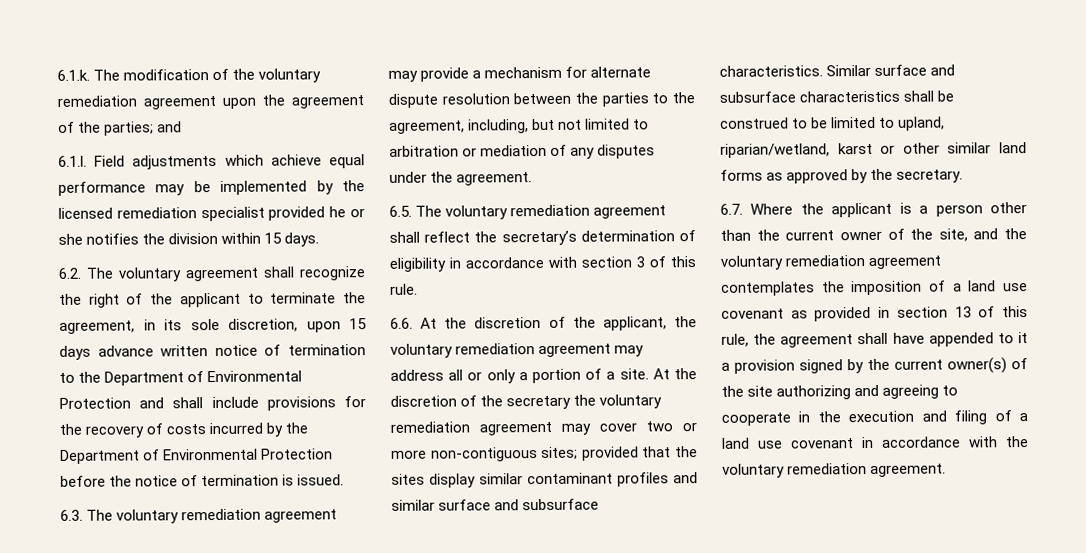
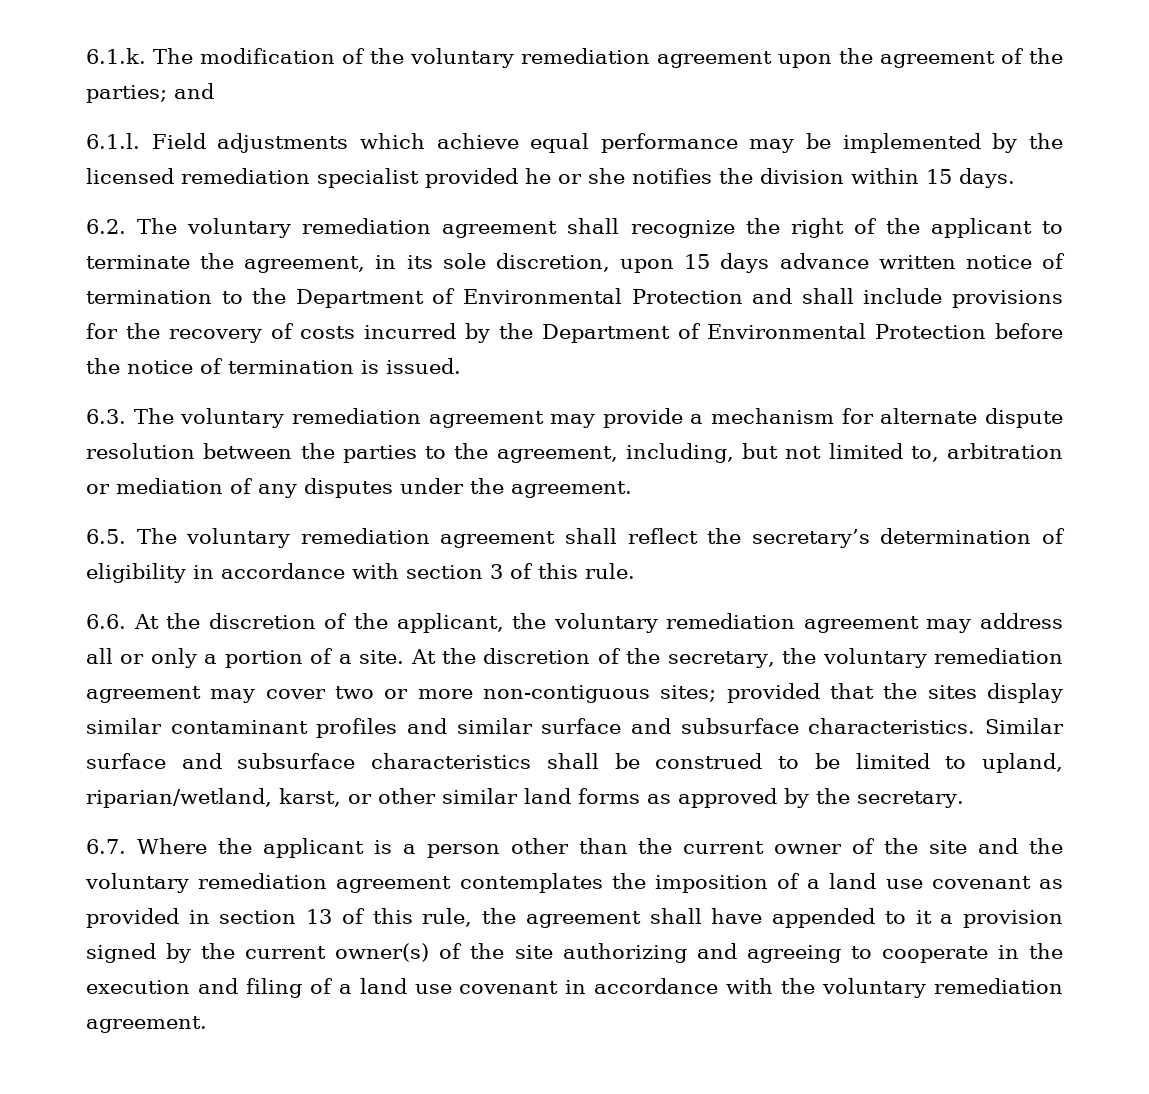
- 6.2. The voluntary agreement shall recognize the right of the applicant to terminate the agreement, in its sole discretion, upon 15 days advance written notice of termination to the Department of Environmental Protection and shall include provisions for the recovery of costs incurred by the Department of Environmental Protection before the notice of termination is issued.
+ 6.2. The voluntary remediation agreement shall recognize the right of the applicant to terminate the agreement, in its sole discretion, upon 15 days advance written notice of termination to the Department of Environmental Protection and shall include provisions for the recovery of costs incurred by the Department of Environmental Protection before the notice of termination is issued.
- 6.3. The voluntary remediation agreement may provide a mechanism for alternate dispute resolution between the parties to the agreement, including, but not limited to arbitration or mediation of any disputes under the agreement.
+ 6.3. The voluntary remediation agreement may provide a mechanism for alternate dispute resolution between the parties to the agreement, including, but not limited to, arbitration or mediation of any disputes under the agreement.
- At the discretion of the secretary the voluntary remediation agreement may cover two or more non-contiguous sites; provided that the sites display similar contaminant profiles and similar surface and subsurface characteristics.
+ At the discretion of the secretary, the voluntary remediation agreement may cover two or more non-contiguous sites; provided that the sites display similar contaminant profiles and similar surface and subsurface characteristics.
- Similar surface and subsurface characteristics shall be construed to be limited to upland, riparian/wetland, karst or other similar land forms as approved by the secretary.
+ Similar surface and subsurface characteristics shall be construed to be limited to upland, riparian/wetland, karst, or other similar land forms as approved by the secretary.
- 6.7. Where the applicant is a person other than the current owner of the site, and the voluntary remediation agreement contemplates the imposition of a land use covenant as provided in section 13 of this rule, the agreement shall have appended to it a provision signed by the current owner(s) of the site authorizing and agreeing to cooperate in the execution and filing of a land use covenant in accordance with the voluntary remediation agreement.
+ 6.7. Where the applicant is a person other than the current owner of the site and the voluntary remediation agreement contemplates the imposition of a land use covenant as provided in section 13 of this rule, the agreement shall have appended to it a provision signed by the current owner(s) of the site authorizing and agreeing to cooperate in the execution and filing of a land use covenant in accordance with the voluntary remediation agreement.

